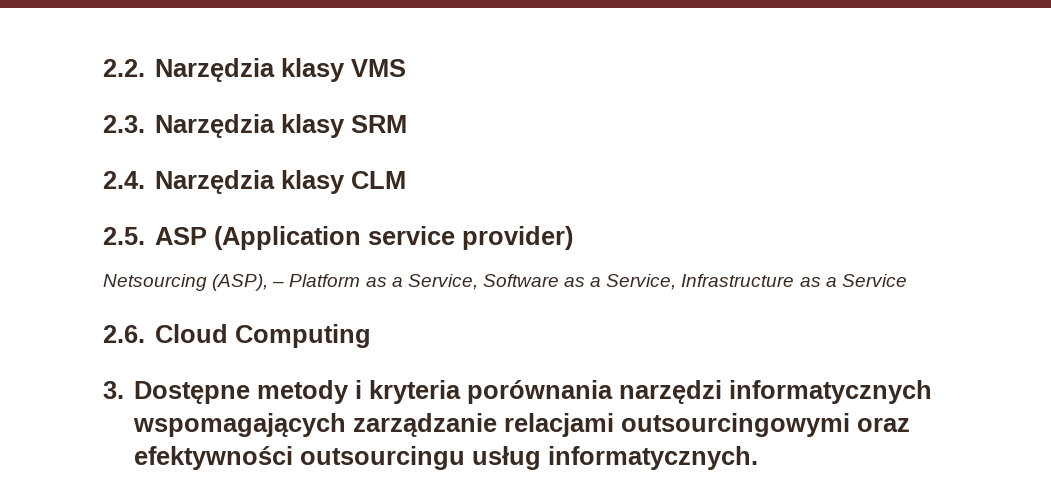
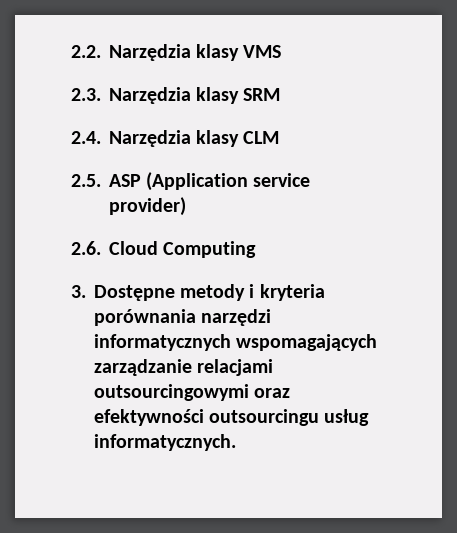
- Netsourcing (ASP), – Platform as a Service, Software as a Service, Infrastructure as a Service

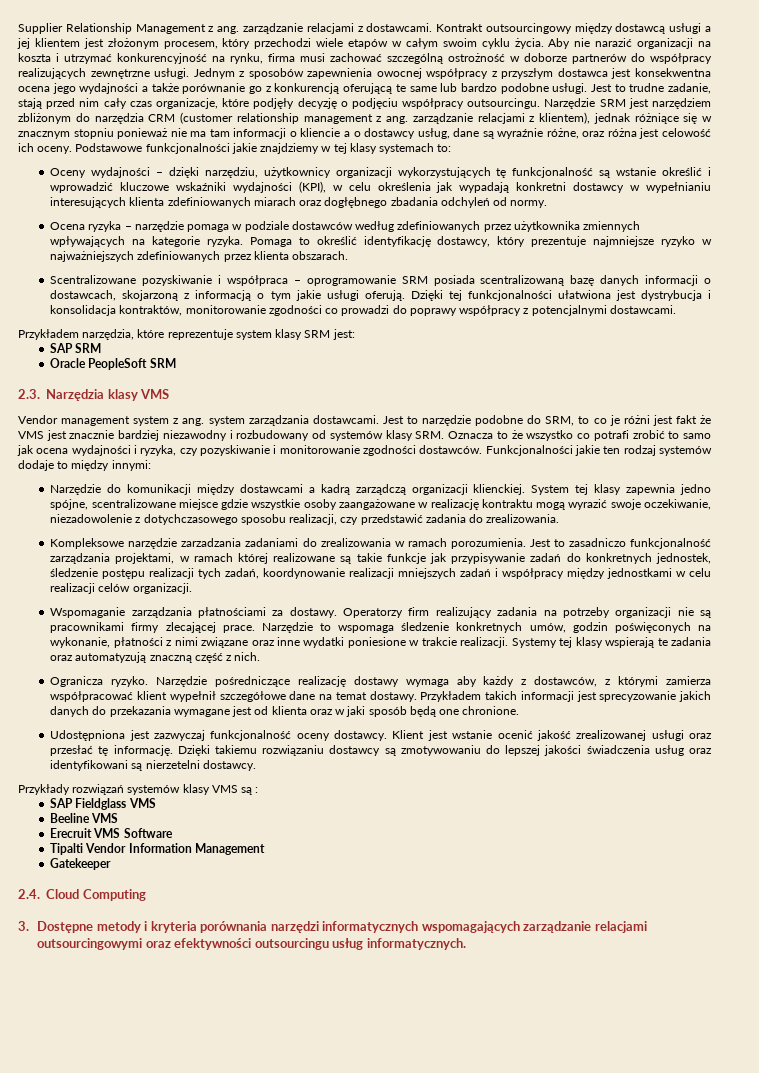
- 2.2. Narzędzia klasy VMS
- 2.3. Narzędzia klasy SRM
- 2.4. Narzędzia klasy CLM
- 2.5. ASP (Application service provider)
- 2.6. Cloud Computing
+ Supplier Relationship Management z ang. zarządzanie relacjami z dostawcami. Kontrakt outsourcingowy między dostawcą usługi a jej klientem jest złożonym procesem, który przechodzi wiele etapów w całym swoim cyklu życia. Aby nie narazić organizacji na koszta i utrzymać konkurencyjność na rynku, firma musi zachować szczególną ostrożność w doborze partnerów do współpracy realizujących zewnętrzne usługi. Jednym z sposobów zapewnienia owocnej współpracy z przyszłym dostawca jest konsekwentna ocena jego wydajności a także porównanie go z konkurencją oferującą te same lub bardzo podobne usługi. Jest to trudne zadanie, stają przed nim cały czas organizacje, które podjęły decyzję o podjęciu współpracy outsourcingu. Narzędzie SRM jest narzędziem zbliżonym do narzędzia CRM (customer relationship management z ang. zarządzanie relacjami z klientem), jednak różniące się w znacznym stopniu ponieważ nie ma tam informacji o kliencie a o dostawcy usług, dane są wyraźnie różne, oraz różna jest celowość ich oceny. Podstawowe funkcjonalności jakie znajdziemy w tej klasy systemach to:
+ Oceny wydajności – dzięki narzędziu, użytkownicy organizacji wykorzystujących tę funkcjonalność są wstanie określić i wprowadzić kluczowe wskaźniki wydajności (KPI), w celu określenia jak wypadają konkretni dostawcy w wypełnianiu interesujących klienta zdefiniowanych miarach oraz dogłębnego zbadania odchyleń od normy.
+ Ocena ryzyka – narzędzie pomaga w podziale dostawców według zdefiniowanych przez użytkownika zmiennych wpływających na kategorie ryzyka. Pomaga to określić identyfikację dostawcy, który prezentuje najmniejsze ryzyko w najważniejszych zdefiniowanych przez klienta obszarach.
+ Scentralizowane pozyskiwanie i współpraca – oprogramowanie SRM posiada scentralizowaną bazę danych informacji o dostawcach, skojarzoną z informacją o tym jakie usługi oferują. Dzięki tej funkcjonalności ułatwiona jest dystrybucja i konsolidacja kontraktów, monitorowanie zgodności co prowadzi do poprawy współpracy z potencjalnymi dostawcami.
+ Przykładem narzędzia, które reprezentuje system klasy SRM jest:
+ SAP SRM
+ Oracle PeopleSoft SRM
+ 2.3. Narzędzia klasy VMS
+ Vendor management system z ang. system zarządzania dostawcami. Jest to narzędzie podobne do SRM, to co je różni jest fakt że VMS jest znacznie bardziej niezawodny i rozbudowany od systemów klasy SRM. Oznacza to że wszystko co potrafi zrobić to samo jak ocena wydajności i ryzyka, czy pozyskiwanie i monitorowanie zgodności dostawców. Funkcjonalności jakie ten rodzaj systemów dodaje to między innymi:
+ Narzędzie do komunikacji między dostawcami a kadrą zarządczą organizacji klienckiej. System tej klasy zapewnia jedno spójne, scentralizowane miejsce gdzie wszystkie osoby zaangażowane w realizację kontraktu mogą wyrazić swoje oczekiwanie, niezadowolenie z dotychczasowego sposobu realizacji, czy przedstawić zadania do zrealizowania.
+ Kompleksowe narzędzie zarzadzania zadaniami do zrealizowania w ramach porozumienia. Jest to zasadniczo funkcjonalność zarządzania projektami, w ramach której realizowane są takie funkcje jak przypisywanie zadań do konkretnych jednostek, śledzenie postępu realizacji tych zadań, koordynowanie realizacji mniejszych zadań i współpracy między jednostkami w celu realizacji celów organizacji.
+ Wspomaganie zarządzania płatnościami za dostawy. Operatorzy firm realizujący zadania na potrzeby organizacji nie są pracownikami firmy zlecającej prace. Narzędzie to wspomaga śledzenie konkretnych umów, godzin poświęconych na wykonanie, płatności z nimi związane oraz inne wydatki poniesione w trakcie realizacji. Systemy tej klasy wspierają te zadania oraz automatyzują znaczną część z nich.
+ Ogranicza ryzyko. Narzędzie pośredniczące realizację dostawy wymaga aby każdy z dostawców, z którymi zamierza współpracować klient wypełnił szczegółowe dane na temat dostawy. Przykładem takich informacji jest sprecyzowanie jakich danych do przekazania wymagane jest od klienta oraz w jaki sposób będą one chronione.
+ Udostępniona jest zazwyczaj funkcjonalność oceny dostawcy. Klient jest wstanie ocenić jakość zrealizowanej usługi oraz przesłać tę informację. Dzięki takiemu rozwiązaniu dostawcy są zmotywowaniu do lepszej jakości świadczenia usług oraz identyfikowani są nierzetelni dostawcy.
+ Przykłady rozwiązań systemów klasy VMS są :
+ SAP Fieldglass VMS
+ Beeline VMS
+ Erecruit VMS Software
+ Tipalti Vendor Information Management
+ Gatekeeper
+ 2.4. Cloud Computing

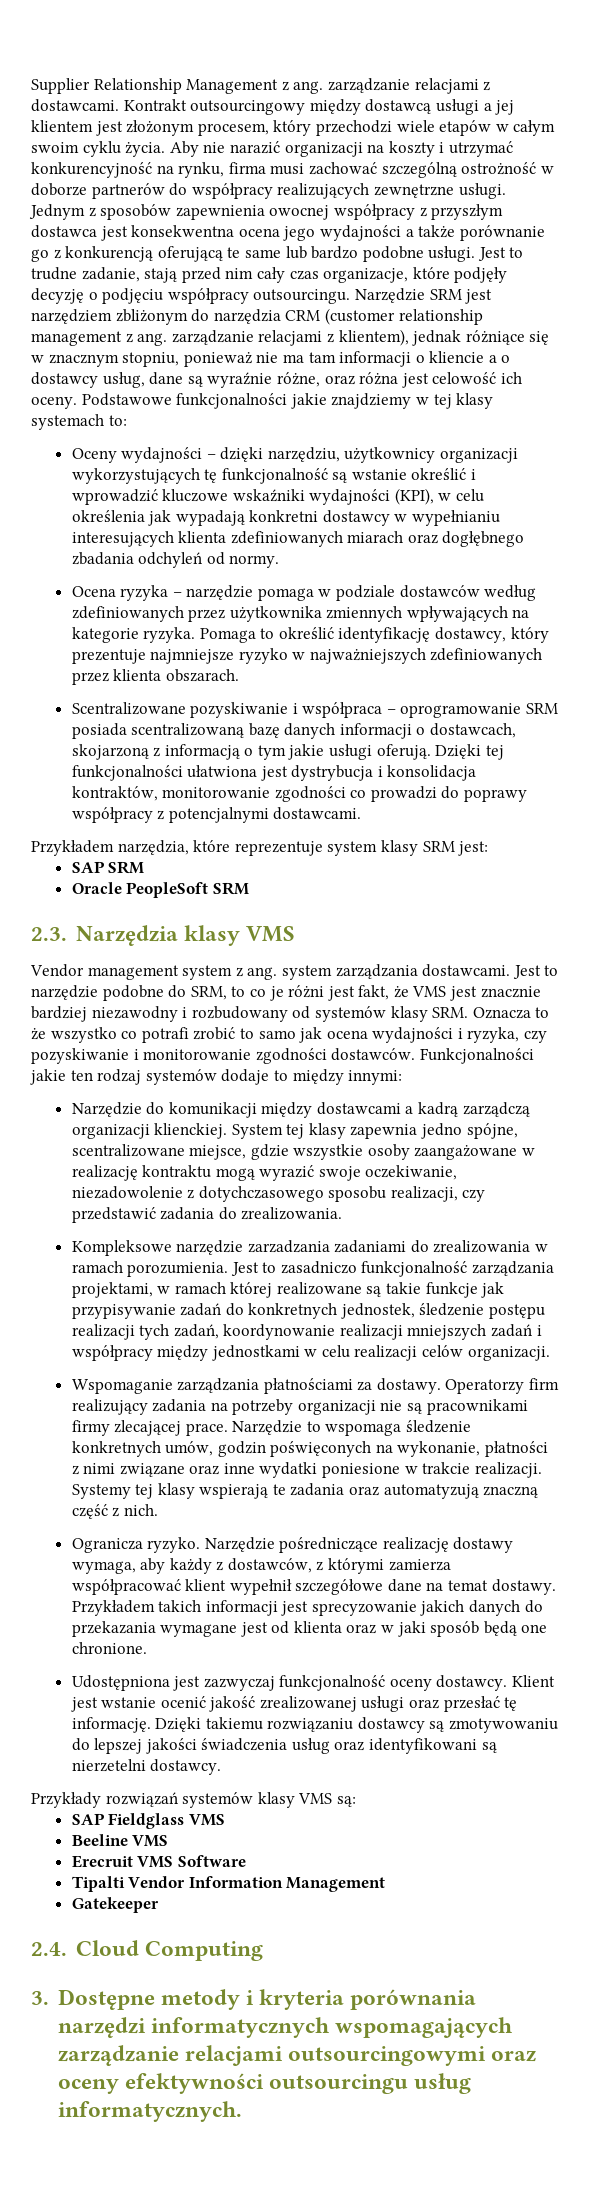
- Aby nie narazić organizacji na koszta i utrzymać konkurencyjność na rynku, firma musi zachować szczególną ostrożność w doborze partnerów do współpracy realizujących zewnętrzne usługi.
+ Aby nie narazić organizacji na koszty i utrzymać konkurencyjność na rynku, firma musi zachować szczególną ostrożność w doborze partnerów do współpracy realizujących zewnętrzne usługi.
- Narzędzie SRM jest narzędziem zbliżonym do narzędzia CRM (customer relationship management z ang. zarządzanie relacjami z klientem), jednak różniące się w znacznym stopniu ponieważ nie ma tam informacji o kliencie a o dostawcy usług, dane są wyraźnie różne, oraz różna jest celowość ich oceny.
+ Narzędzie SRM jest narzędziem zbliżonym do narzędzia CRM (customer relationship management z ang. zarządzanie relacjami z klientem), jednak różniące się w znacznym stopniu, ponieważ nie ma tam informacji o kliencie a o dostawcy usług, dane są wyraźnie różne, oraz różna jest celowość ich oceny.
- Jest to narzędzie podobne do SRM, to co je różni jest fakt że VMS jest znacznie bardziej niezawodny i rozbudowany od systemów klasy SRM. Oznacza to że wszystko co potrafi zrobić to samo jak ocena wydajności i ryzyka, czy pozyskiwanie i monitorowanie zgodności dostawców.
+ Jest to narzędzie podobne do SRM, to co je różni jest fakt, że VMS jest znacznie bardziej niezawodny i rozbudowany od systemów klasy SRM. Oznacza to że wszystko co potrafi zrobić to samo jak ocena wydajności i ryzyka, czy pozyskiwanie i monitorowanie zgodności dostawców.
- System tej klasy zapewnia jedno spójne, scentralizowane miejsce gdzie wszystkie osoby zaangażowane w realizację kontraktu mogą wyrazić swoje oczekiwanie, niezadowolenie z dotychczasowego sposobu realizacji, czy przedstawić zadania do zrealizowania.
+ System tej klasy zapewnia jedno spójne, scentralizowane miejsce, gdzie wszystkie osoby zaangażowane w realizację kontraktu mogą wyrazić swoje oczekiwanie, niezadowolenie z dotychczasowego sposobu realizacji, czy przedstawić zadania do zrealizowania.
- Narzędzie pośredniczące realizację dostawy wymaga aby każdy z dostawców, z którymi zamierza współpracować klient wypełnił szczegółowe dane na temat dostawy.
+ Narzędzie pośredniczące realizację dostawy wymaga, aby każdy z dostawców, z którymi zamierza współpracować klient wypełnił szczegółowe dane na temat dostawy.
- Przykłady rozwiązań systemów klasy VMS są :
+ Przykłady rozwiązań systemów klasy VMS są:
- 3. Dostępne metody i kryteria porównania narzędzi informatycznych wspomagających zarządzanie relacjami outsourcingowymi oraz efektywności outsourcingu usług informatycznych.
+ 3. Dostępne metody i kryteria porównania narzędzi informatycznych wspomagających zarządzanie relacjami outsourcingowymi oraz oceny efektywności outsourcingu usług informatycznych.

